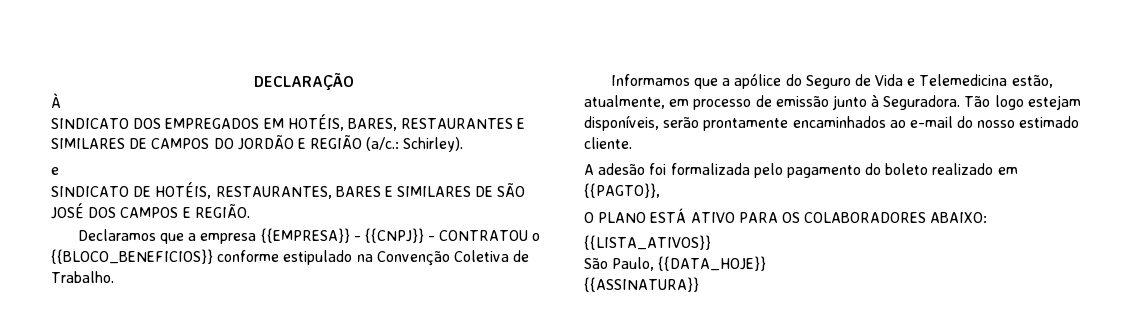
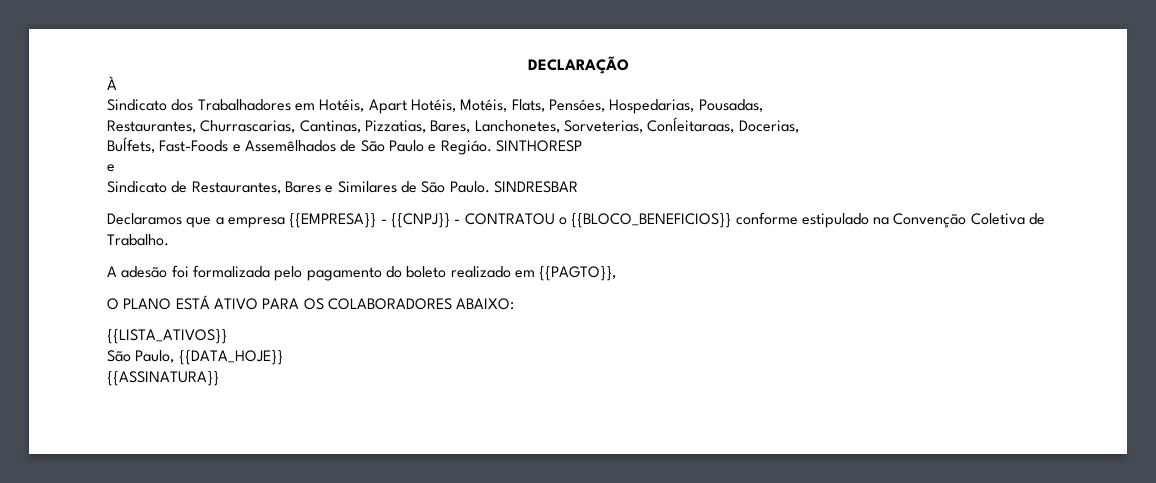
- SINDICATO DOS EMPREGADOS EM HOTÉIS, BARES, RESTAURANTES E SIMILARES DE CAMPOS DO JORDÃO E REGIÃO (a/c.: Schirley).
+ Sindicato dos Trabalhadores em Hotéis, Apart Hotéis, Motéis, Flats, Pensóes, Hospedarias, Pousadas,
+ Restaurantes, Churrascarias, Cantinas, Pizzatias, Bares, Lanchonetes, Sorveterias, ConÍeitaraas, Docerias,
+ BuÍfets, Fast-Foods e Assemêlhados de São Paulo e Regiáo. SINTHORESP
  e
- SINDICATO DE HOTÉIS, RESTAURANTES, BARES E SIMILARES DE SÃO JOSÉ DOS CAMPOS E REGIÃO.
+ Sindicato de Restaurantes, Bares e Similares de São Paulo. SINDRESBAR
- Informamos que a apólice do Seguro de Vida e Telemedicina estão, atualmente, em processo de emissão junto à Seguradora. Tão logo estejam disponíveis, serão prontamente encaminhados ao e-mail do nosso estimado cliente.

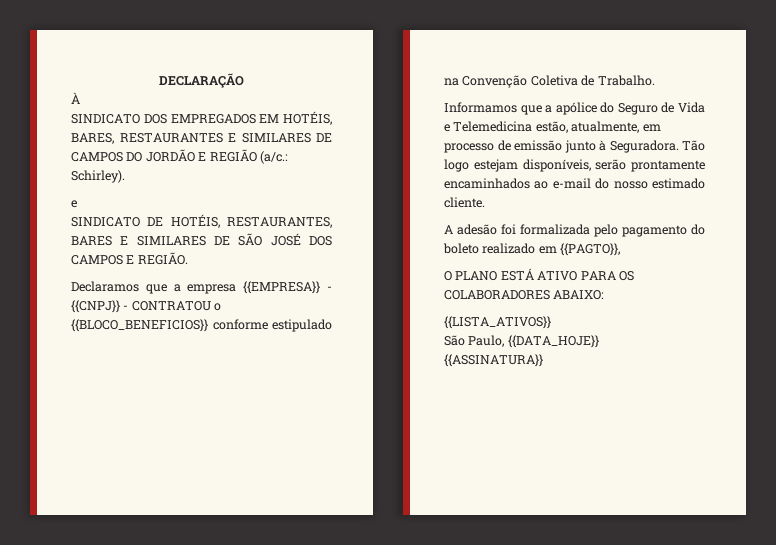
- Sindicato dos Trabalhadores em Hotéis, Apart Hotéis, Motéis, Flats, Pensóes, Hospedarias, Pousadas,
- Restaurantes, Churrascarias, Cantinas, Pizzatias, Bares, Lanchonetes, Sorveterias, ConÍeitaraas, Docerias,
- BuÍfets, Fast-Foods e Assemêlhados de São Paulo e Regiáo. SINTHORESP
+ SINDICATO DOS EMPREGADOS EM HOTÉIS, BARES, RESTAURANTES E SIMILARES DE CAMPOS DO JORDÃO E REGIÃO (a/c.: Schirley).
  e
- Sindicato de Restaurantes, Bares e Similares de São Paulo. SINDRESBAR
+ SINDICATO DE HOTÉIS, RESTAURANTES, BARES E SIMILARES DE SÃO JOSÉ DOS CAMPOS E REGIÃO.
+ Informamos que a apólice do Seguro de Vida e Telemedicina estão, atualmente, em processo de emissão junto à Seguradora. Tão logo estejam disponíveis, serão prontamente encaminhados ao e-mail do nosso estimado cliente.

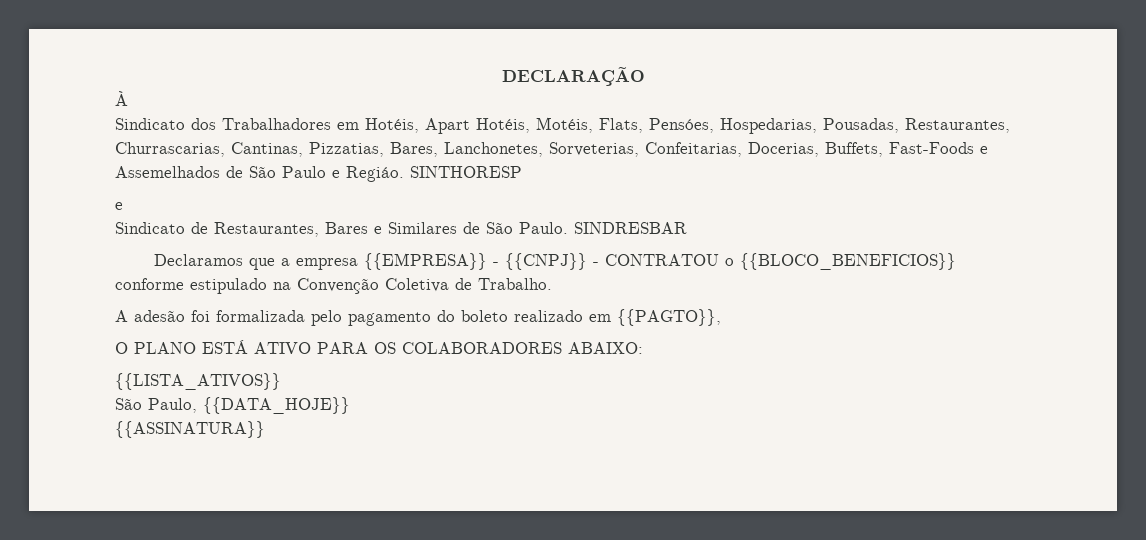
- SINDICATO DOS EMPREGADOS EM HOTÉIS, BARES, RESTAURANTES E SIMILARES DE CAMPOS DO JORDÃO E REGIÃO (a/c.: Schirley).
+ Sindicato dos Trabalhadores em Hotéis, Apart Hotéis, Motéis, Flats, Pensóes, Hospedarias, Pousadas, Restaurantes, Churrascarias, Cantinas, Pizzatias, Bares, Lanchonetes, Sorveterias, Confeitarias, Docerias, Buffets, Fast-Foods e Assemelhados de São Paulo e Regiáo. SINTHORESP
  e
- SINDICATO DE HOTÉIS, RESTAURANTES, BARES E SIMILARES DE SÃO JOSÉ DOS CAMPOS E REGIÃO.
+ Sindicato de Restaurantes, Bares e Similares de São Paulo. SINDRESBAR
- Informamos que a apólice do Seguro de Vida e Telemedicina estão, atualmente, em processo de emissão junto à Seguradora. Tão logo estejam disponíveis, serão prontamente encaminhados ao e-mail do nosso estimado cliente.

